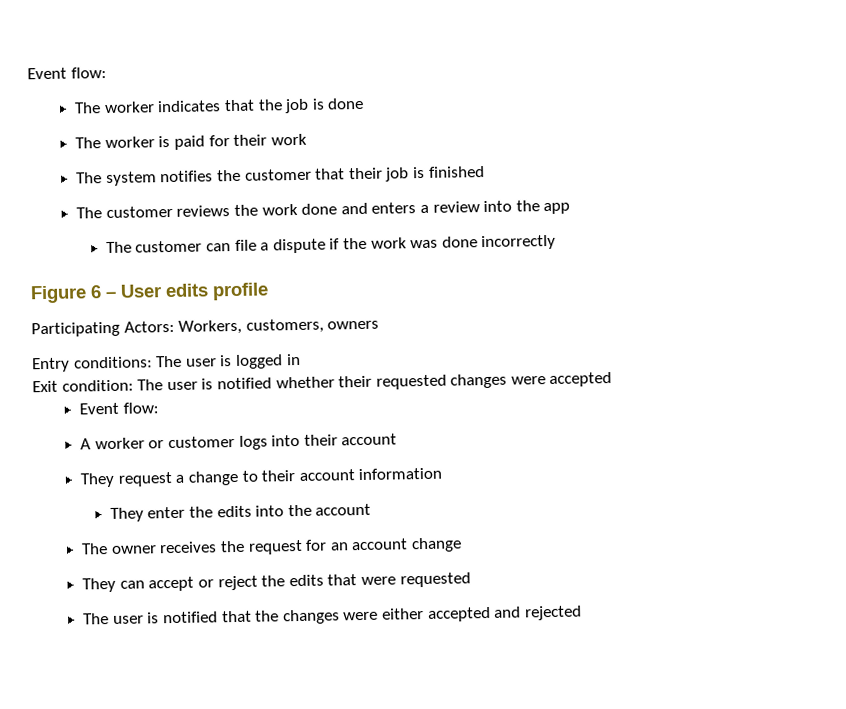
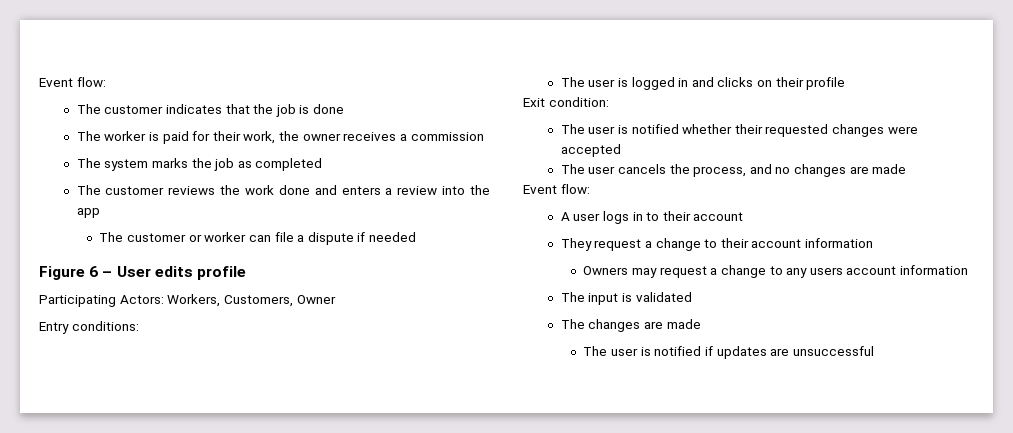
- The worker indicates that the job is done
+ The customer indicates that the job is done
- The worker is paid for their work
- The system notifies the customer that their job is finished
+ The worker is paid for their work, the owner receives a commission
+ The system marks the job as completed
- The customer can file a dispute if the work was done incorrectly
+ The customer or worker can file a dispute if needed
- Participating Actors: Workers, customers, owners
+ Participating Actors: Workers, Customers, Owner
- Entry conditions: The user is logged in
+ Entry conditions:
+ The user is logged in and clicks on their profile
- Exit condition: The user is notified whether their requested changes were accepted
+ Exit condition:
+ The user is notified whether their requested changes were accepted
+ The user cancels the process, and no changes are made
  Event flow:
- A worker or customer logs into their account
+ A user logs in to their account
- They enter the edits into the account
- The owner receives the request for an account change
- They can accept or reject the edits that were requested
- The user is notified that the changes were either accepted and rejected
+ Owners may request a change to any users account information
+ The input is validated
+ The changes are made
+ The user is notified if updates are unsuccessful

